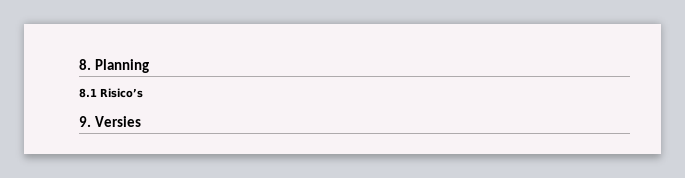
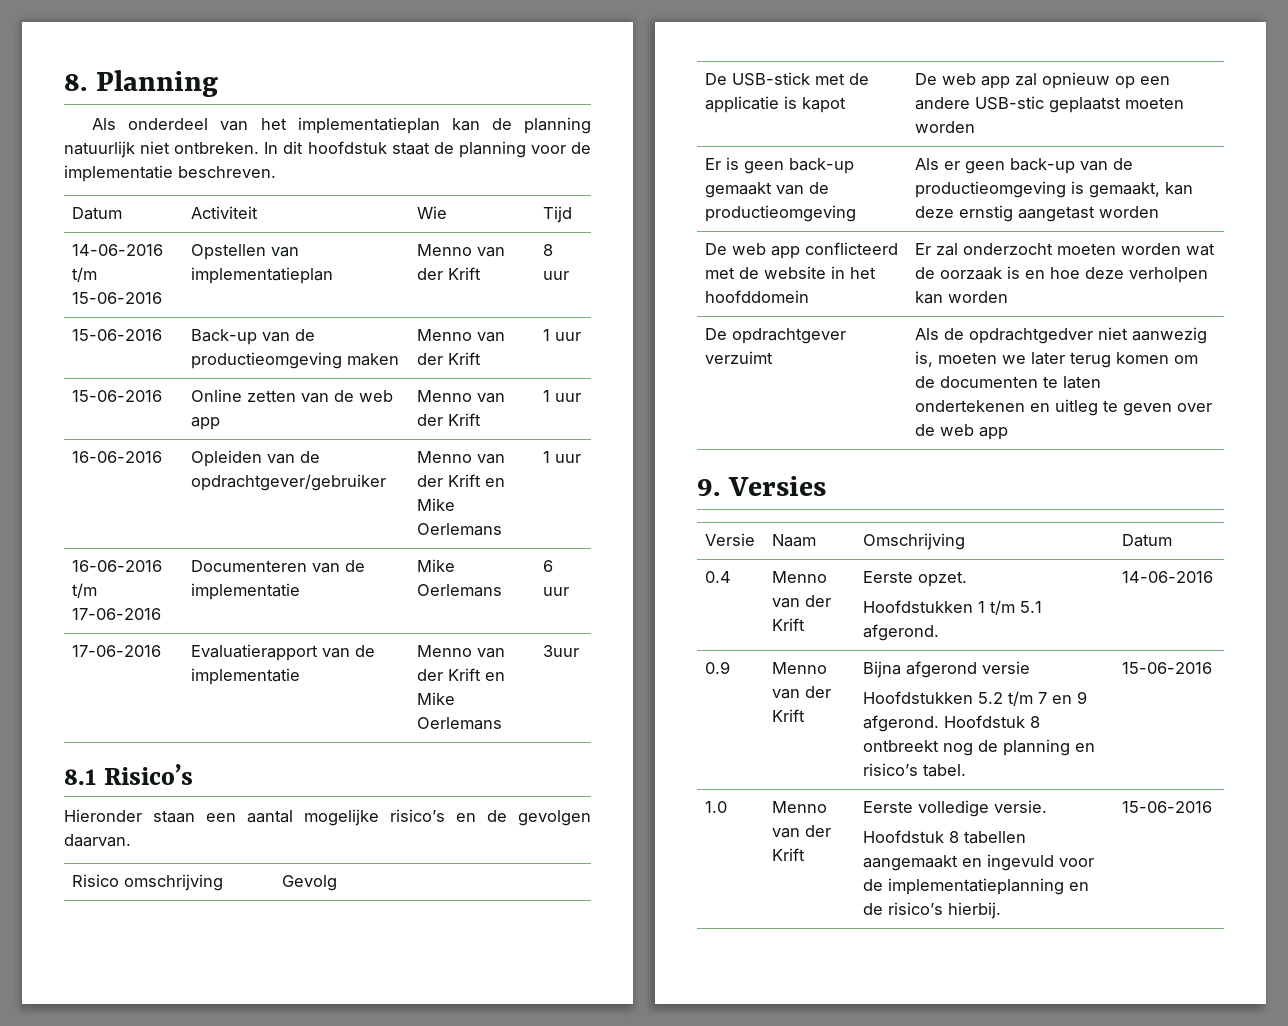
+ Als onderdeel van het implementatieplan kan de planning natuurlijk niet ontbreken. In dit hoofdstuk staat de planning voor de implementatie beschreven.
+ Datum | Activiteit | Wie | Tijd
+ 14-06-2016 t/m 15-06-2016 | Opstellen van implementatieplan | Menno van der Krift | 8 uur
+ 15-06-2016 | Back-up van de productieomgeving maken | Menno van der Krift | 1 uur
+ 15-06-2016 | Online zetten van de web app | Menno van der Krift | 1 uur
+ 16-06-2016 | Opleiden van de opdrachtgever/gebruiker | Menno van der Krift en Mike Oerlemans | 1 uur
+ 16-06-2016 t/m 17-06-2016 | Documenteren van de implementatie | Mike Oerlemans | 6 uur
+ 17-06-2016 | Evaluatierapport van de implementatie | Menno van der Krift en Mike Oerlemans | 3uur
  8.1 Risico’s
+ Hieronder staan een aantal mogelijke risico’s en de gevolgen daarvan.
+ Risico omschrijving | Gevolg
+ De USB-stick met de applicatie is kapot | De web app zal opnieuw op een andere USB-stic geplaatst moeten worden
+ Er is geen back-up gemaakt van de productieomgeving | Als er geen back-up van de productieomgeving is gemaakt, kan deze ernstig aangetast worden
+ De web app conflicteerd met de website in het hoofddomein | Er zal onderzocht moeten worden wat de oorzaak is en hoe deze verholpen kan worden
+ De opdrachtgever verzuimt | Als de opdrachtgedver niet aanwezig is, moeten we later terug komen om de documenten te laten ondertekenen en uitleg te geven over de web app
  9. Versies
+ Versie | Naam | Omschrijving | Datum
+ 0.4 | Menno van der Krift | Eerste opzet.
+ Hoofdstukken 1 t/m 5.1 afgerond. | 14-06-2016
+ 0.9 | Menno van der Krift | Bijna afgerond versie
+ Hoofdstukken 5.2 t/m 7 en 9 afgerond. Hoofdstuk 8 ontbreekt nog de planning en risico’s tabel. | 15-06-2016
+ 1.0 | Menno van der Krift | Eerste volledige versie.
+ Hoofdstuk 8 tabellen aangemaakt en ingevuld voor de implementatieplanning en de risico’s hierbij. | 15-06-2016

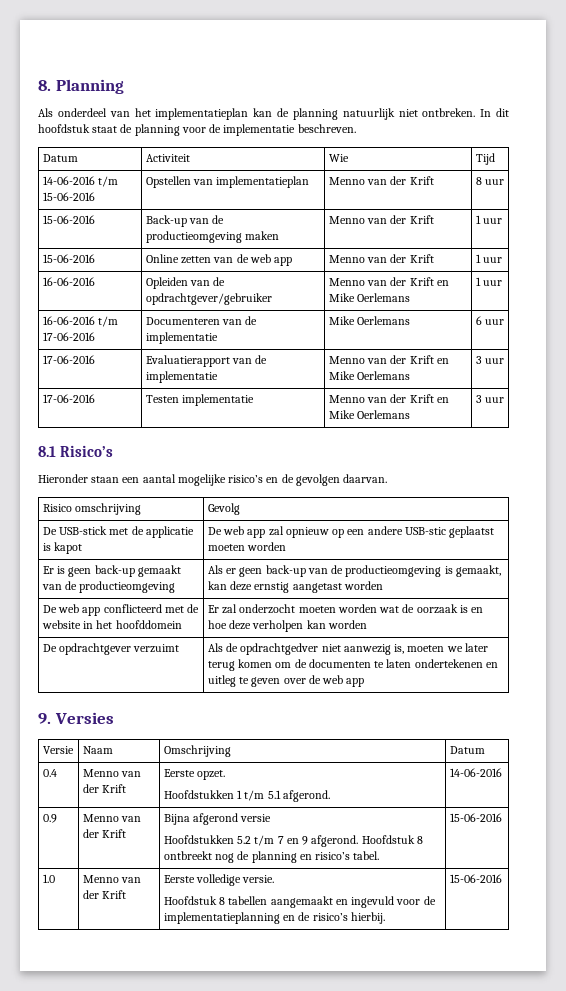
- 17-06-2016 | Evaluatierapport van de implementatie | Menno van der Krift en Mike Oerlemans | 3uur
+ 17-06-2016 | Evaluatierapport van de implementatie | Menno van der Krift en Mike Oerlemans | 3 uur
+ 17-06-2016 | Testen implementatie | Menno van der Krift en Mike Oerlemans | 3 uur

